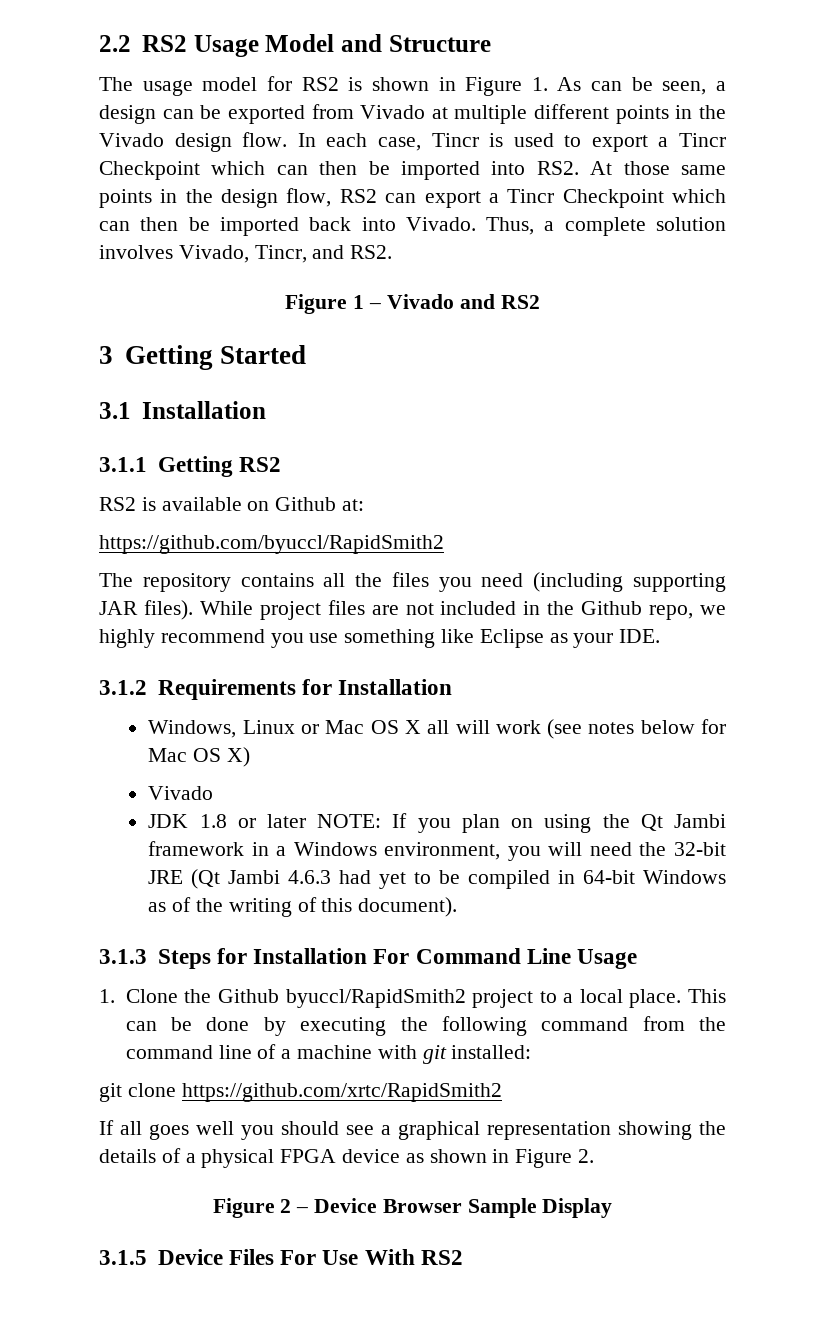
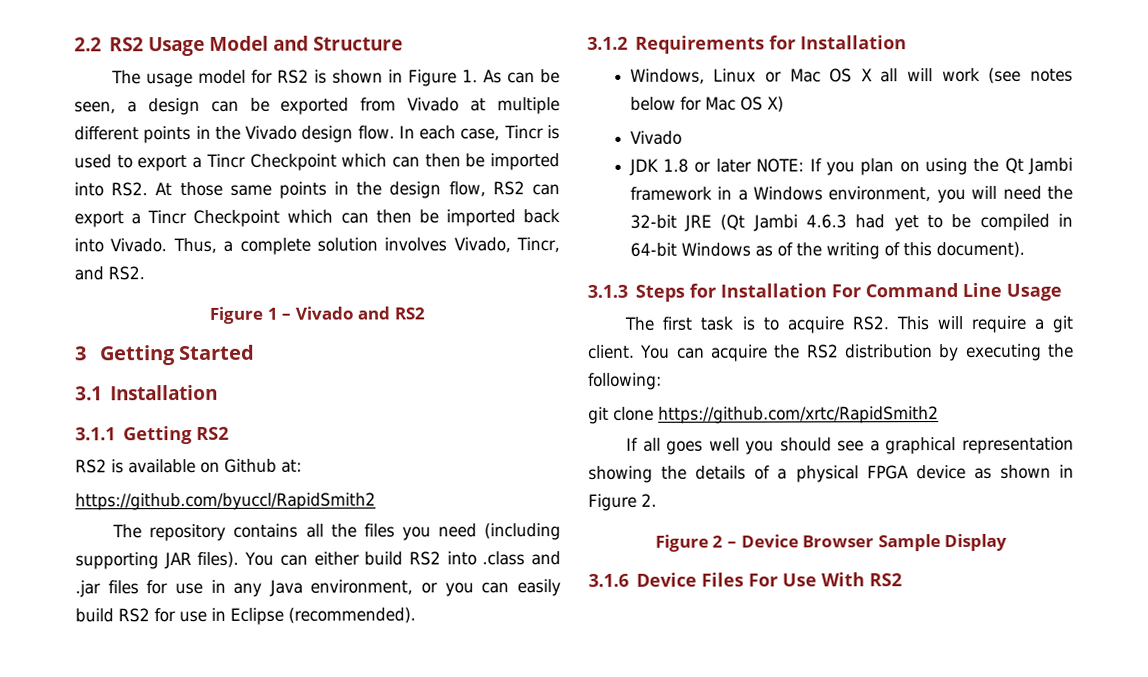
- While project files are not included in the Github repo, we highly recommend you use something like Eclipse as your IDE.
+ You can either build RS2 into .class and .jar files for use in any Java environment, or you can easily build RS2 for use in Eclipse (recommended).
- 1. Clone the Github byuccl/RapidSmith2 project to a local place. This can be done by executing the following command from the command line of a machine with git installed:
+ The first task is to acquire RS2. This will require a git client. You can acquire the RS2 distribution by executing the following:
- 3.1.5 Device Files For Use With RS2
+ 3.1.6 Device Files For Use With RS2

